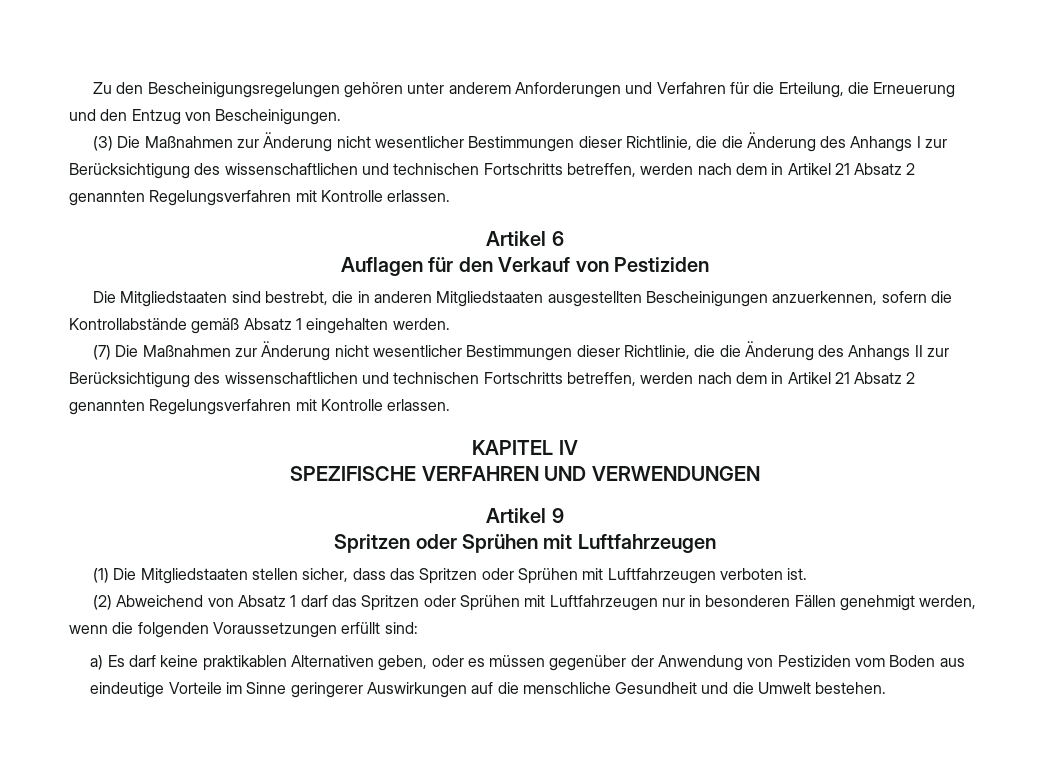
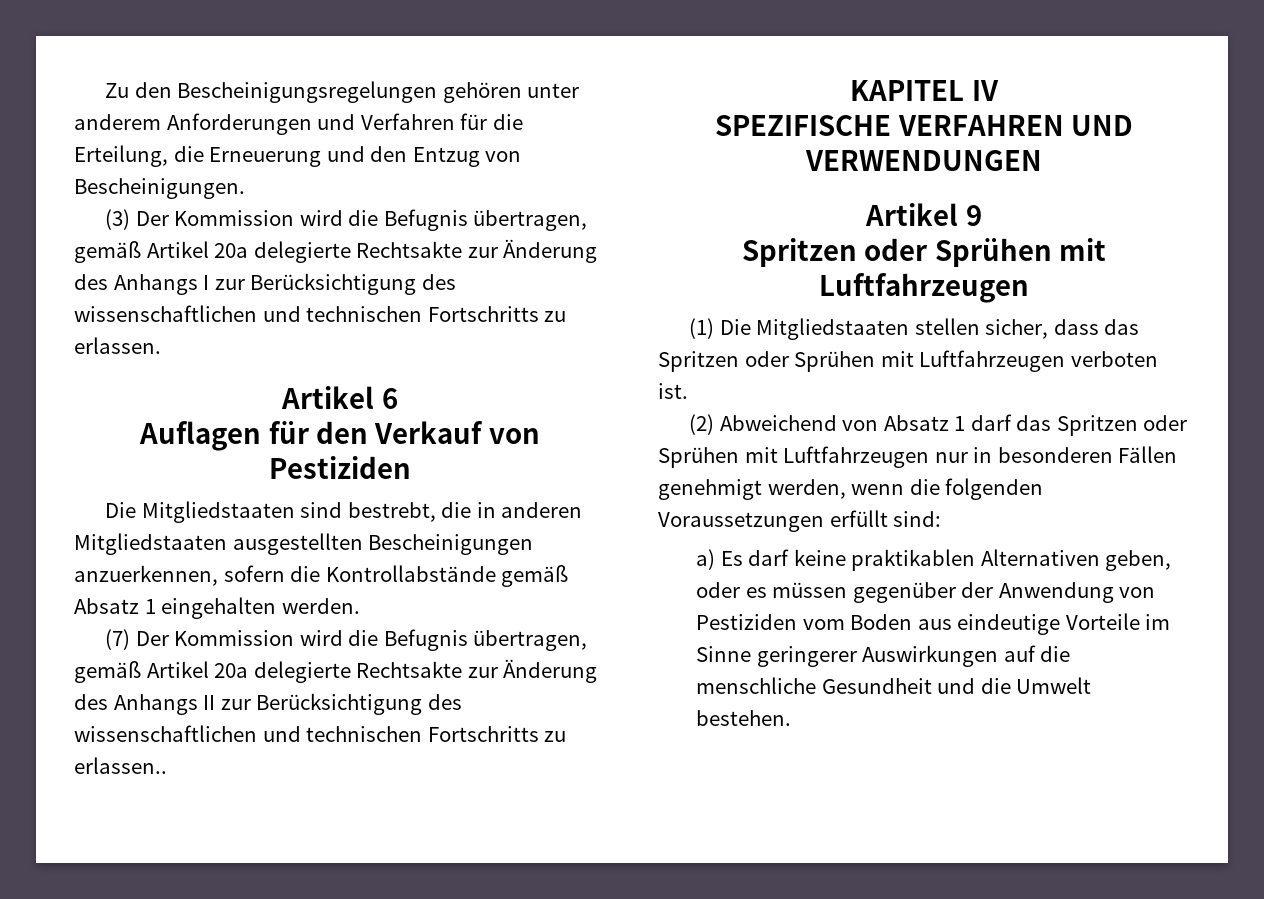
- (3) Die Maßnahmen zur Änderung nicht wesentlicher Bestimmungen dieser Richtlinie, die die Änderung des Anhangs I zur Berücksichtigung des wissenschaftlichen und technischen Fortschritts betreffen, werden nach dem in Artikel 21 Absatz 2 genannten Regelungsverfahren mit Kontrolle erlassen.
+ (3) Der Kommission wird die Befugnis übertragen, gemäß Artikel 20a delegierte Rechtsakte zur Änderung des Anhangs I zur Berücksichtigung des wissenschaftlichen und technischen Fortschritts zu erlassen.
- (7) Die Maßnahmen zur Änderung nicht wesentlicher Bestimmungen dieser Richtlinie, die die Änderung des Anhangs II zur Berücksichtigung des wissenschaftlichen und technischen Fortschritts betreffen, werden nach dem in Artikel 21 Absatz 2 genannten Regelungsverfahren mit Kontrolle erlassen.
+ (7) Der Kommission wird die Befugnis übertragen, gemäß Artikel 20a delegierte Rechtsakte zur Änderung des Anhangs II zur Berücksichtigung des wissenschaftlichen und technischen Fortschritts zu erlassen..

